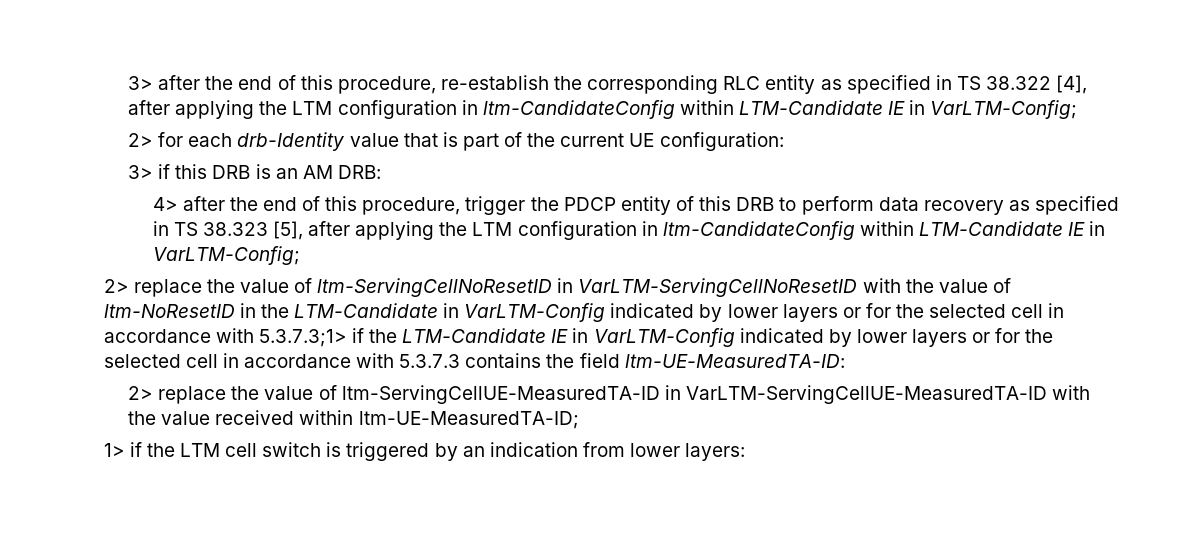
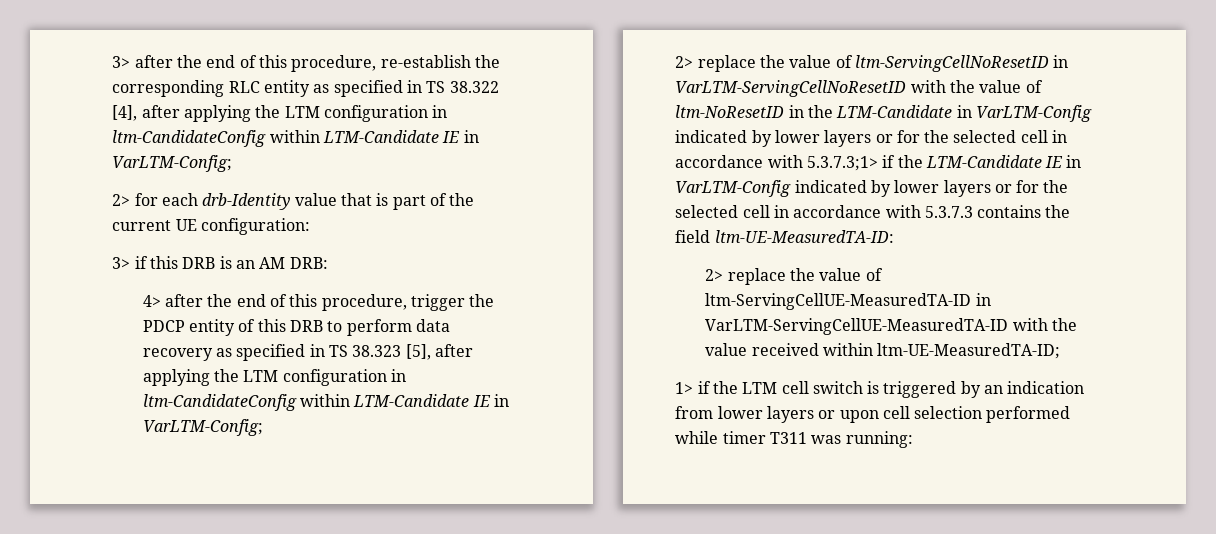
- 1> if the LTM cell switch is triggered by an indication from lower layers:
+ 1> if the LTM cell switch is triggered by an indication from lower layers or upon cell selection performed while timer T311 was running:

